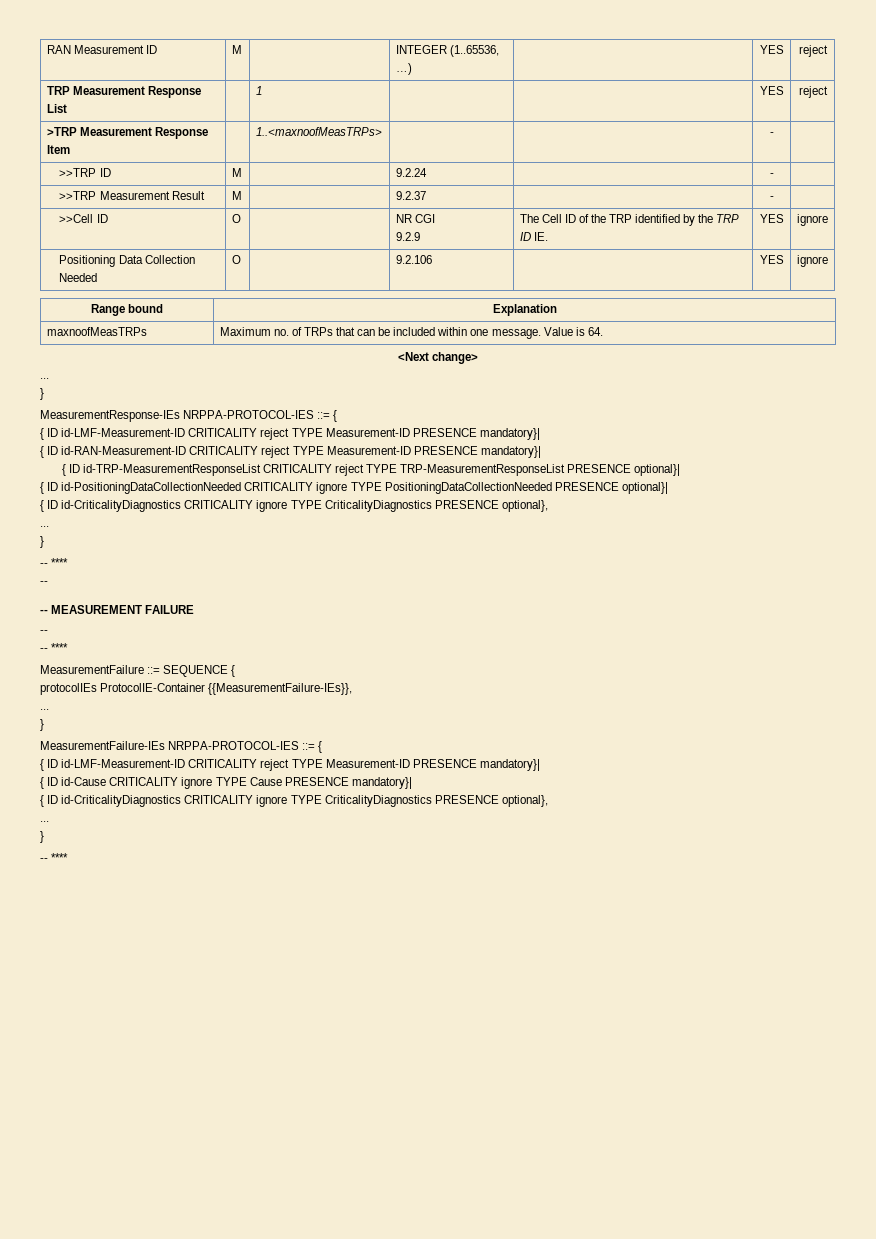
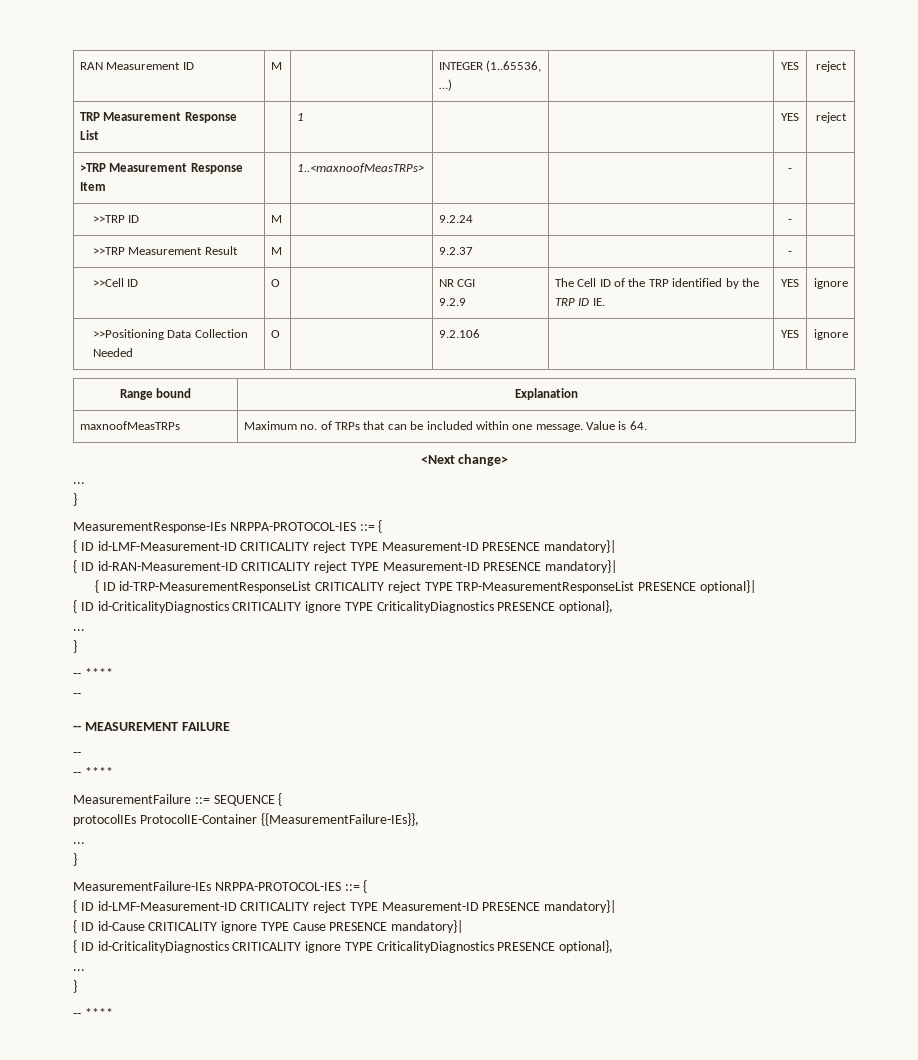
- Positioning Data Collection Needed | O | | 9.2.106 | | YES | ignore
+ >>Positioning Data Collection Needed | O | | 9.2.106 | | YES | ignore
- { ID id-PositioningDataCollectionNeeded CRITICALITY ignore TYPE PositioningDataCollectionNeeded PRESENCE optional}|

